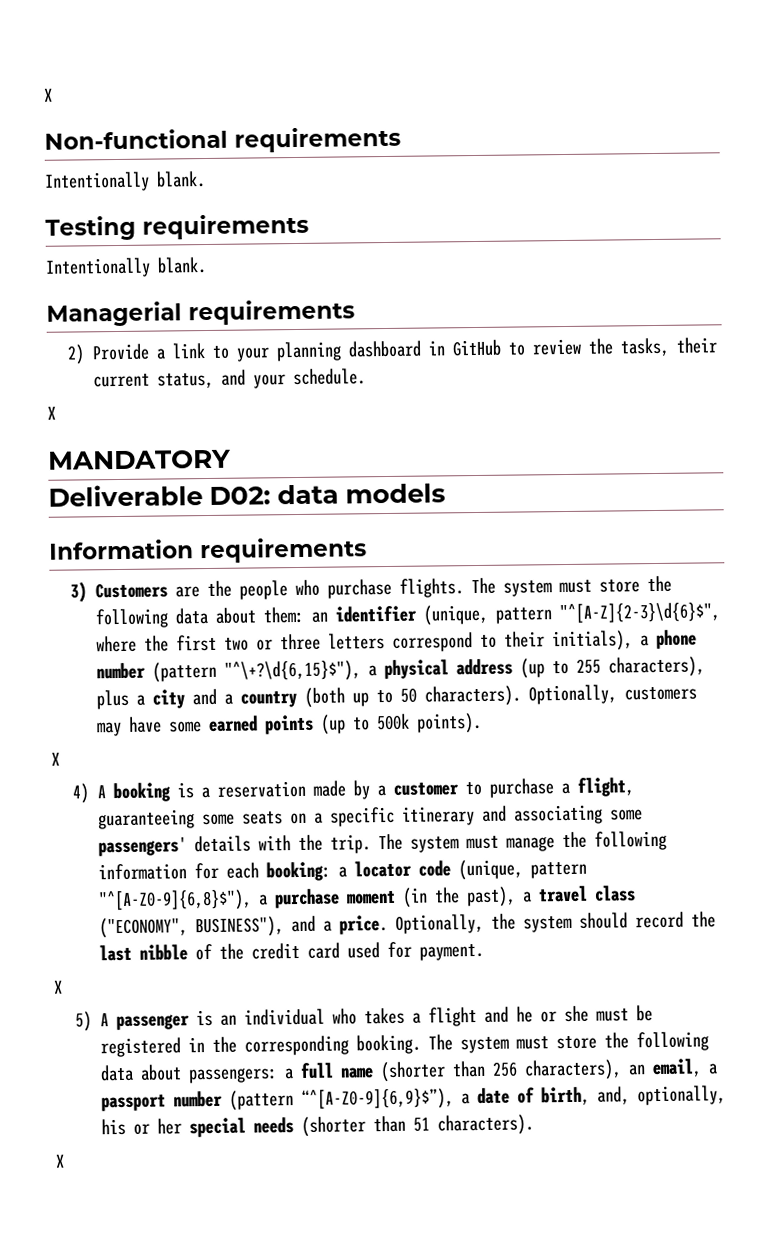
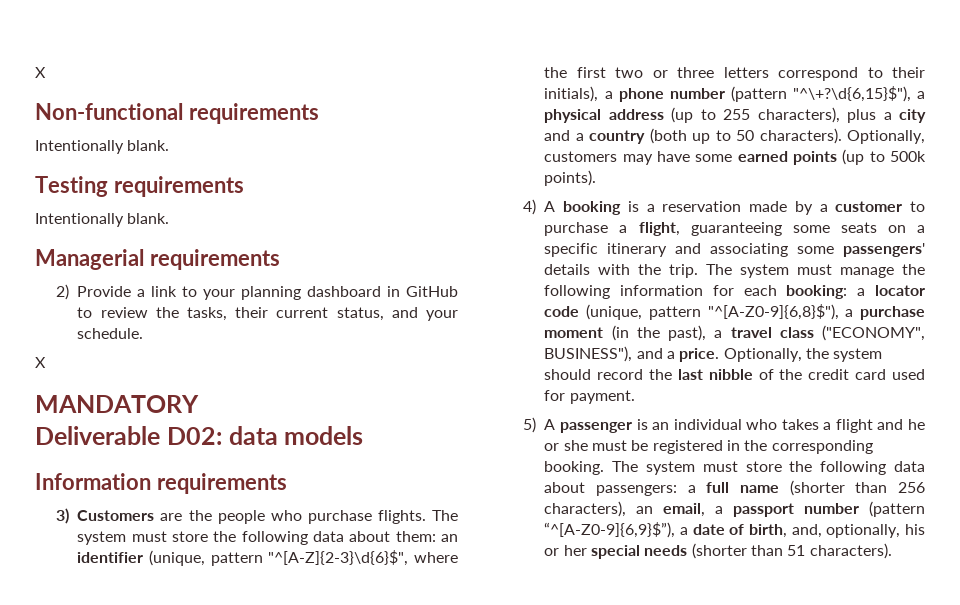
  Optionally, customers may have some earned points (up to 500k points).
- X
  Optionally, the system should record the last nibble of the credit card used for payment.
- X
  The system must store the following data about passengers: a full name (shorter than 256 characters), an email, a passport number (pattern “^[A-Z0-9]{6,9}$”), a date of birth, and, optionally, his or her special needs (shorter than 51 characters).
- X

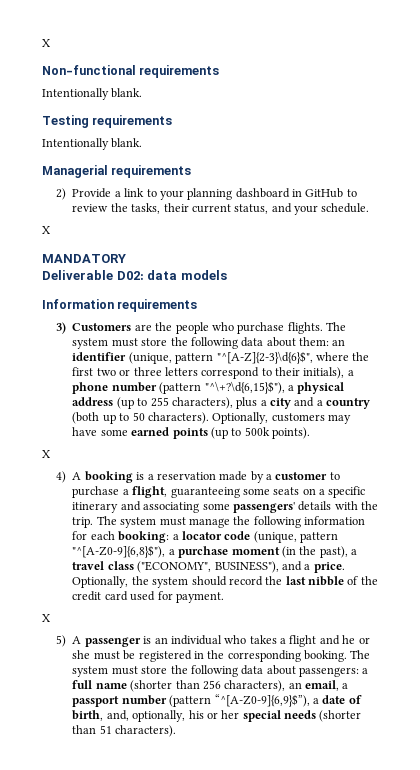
  Optionally, customers may have some earned points (up to 500k points).
+ X
  Optionally, the system should record the last nibble of the credit card used for payment.
+ X

